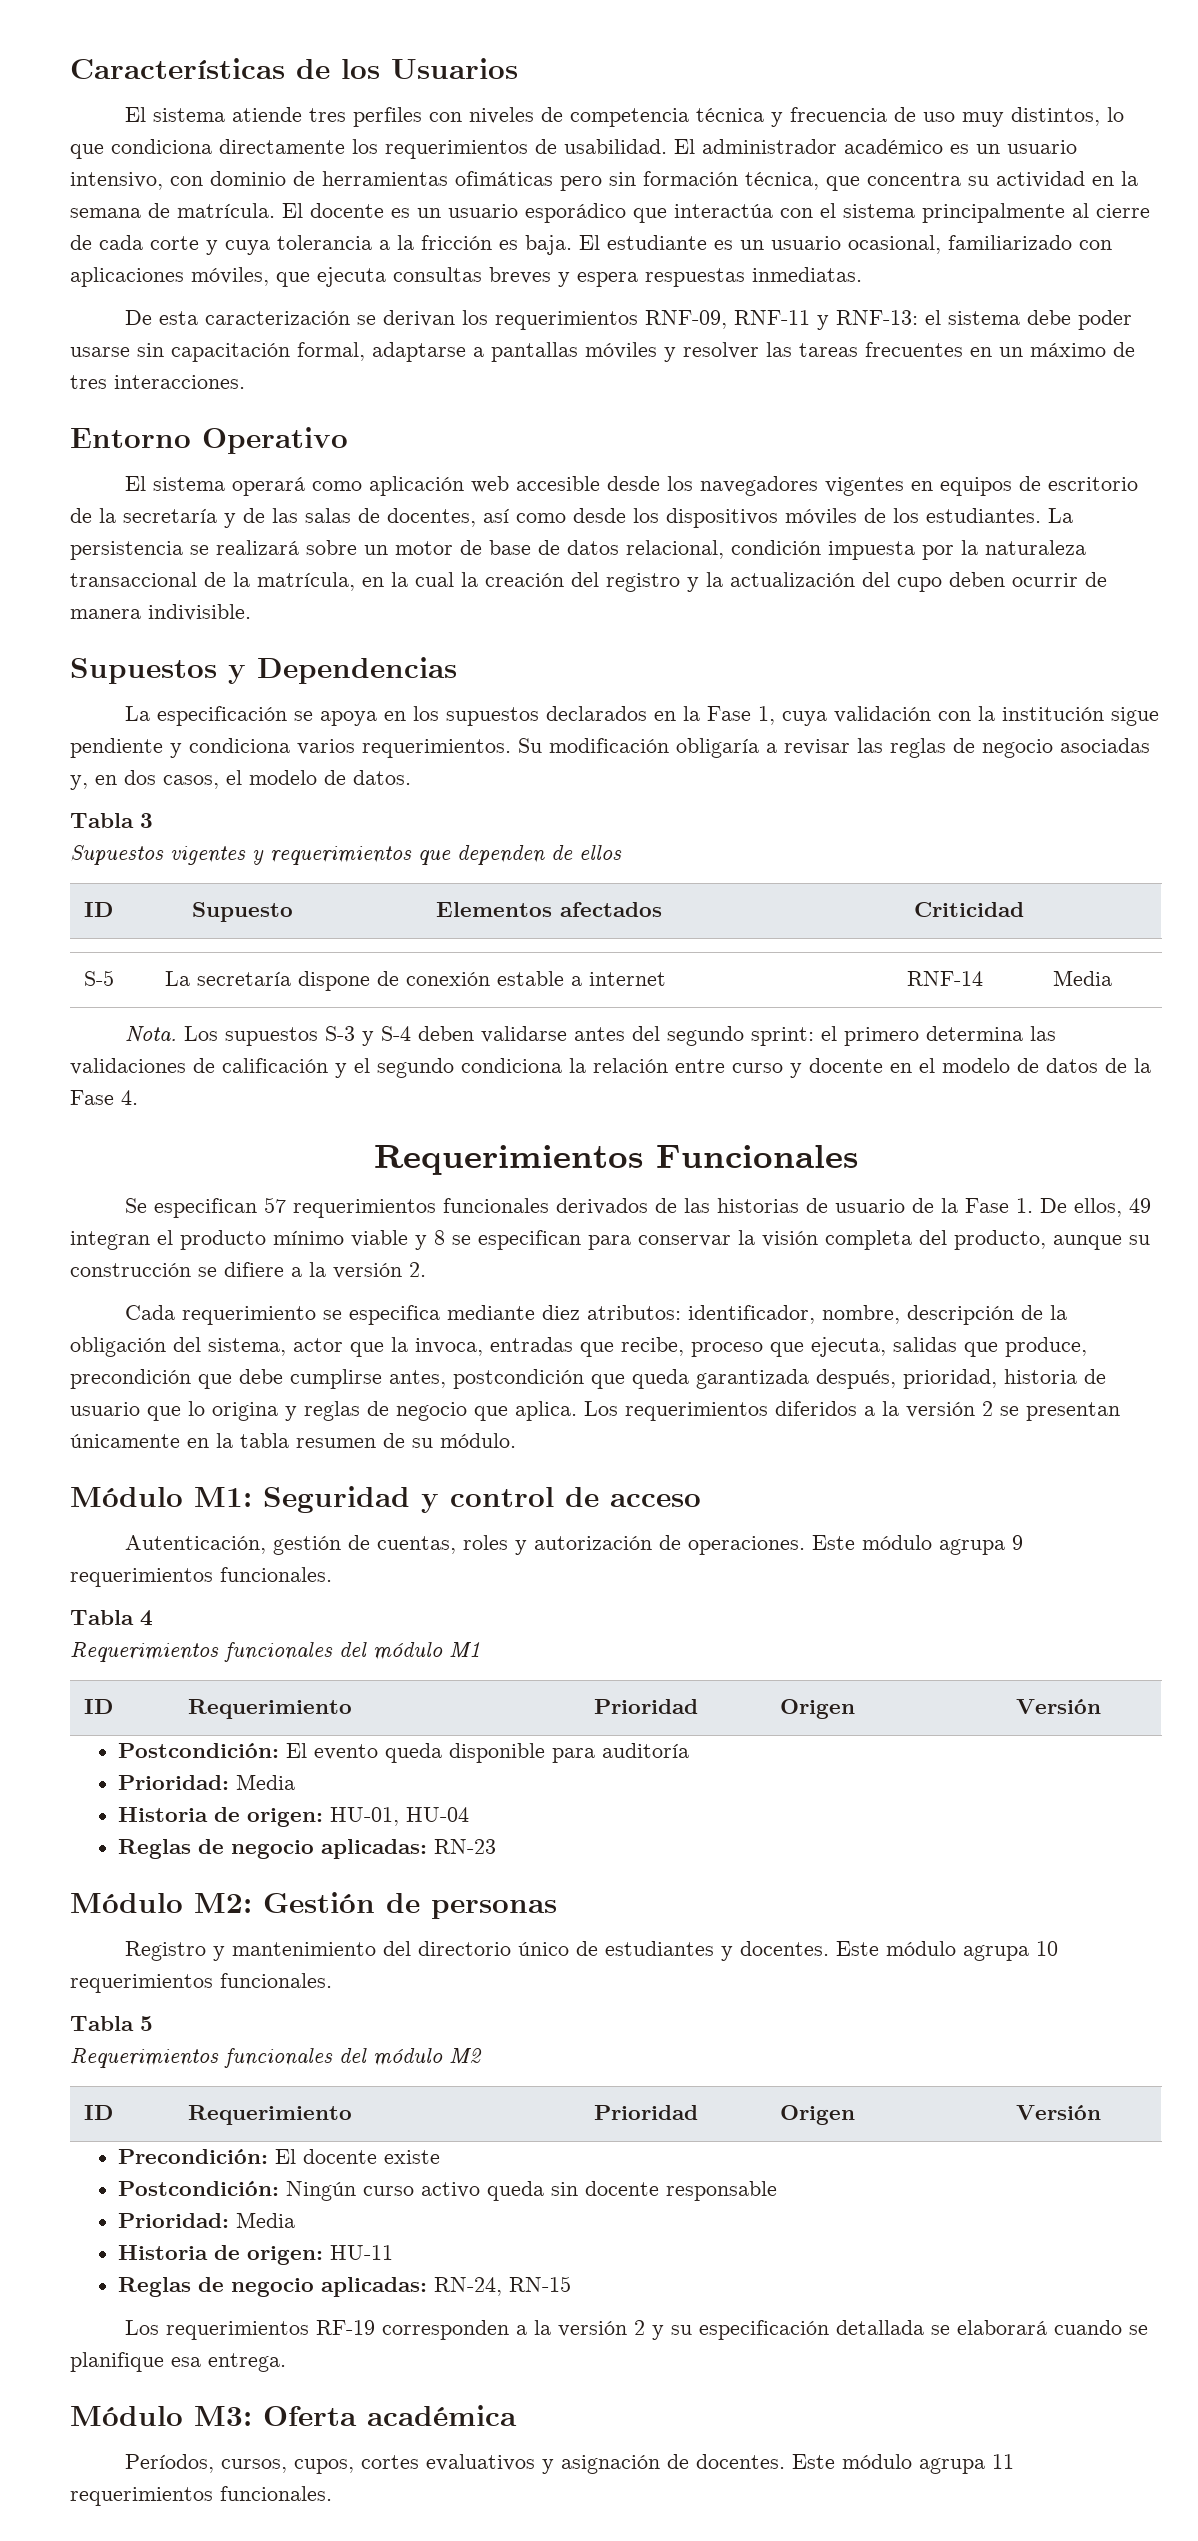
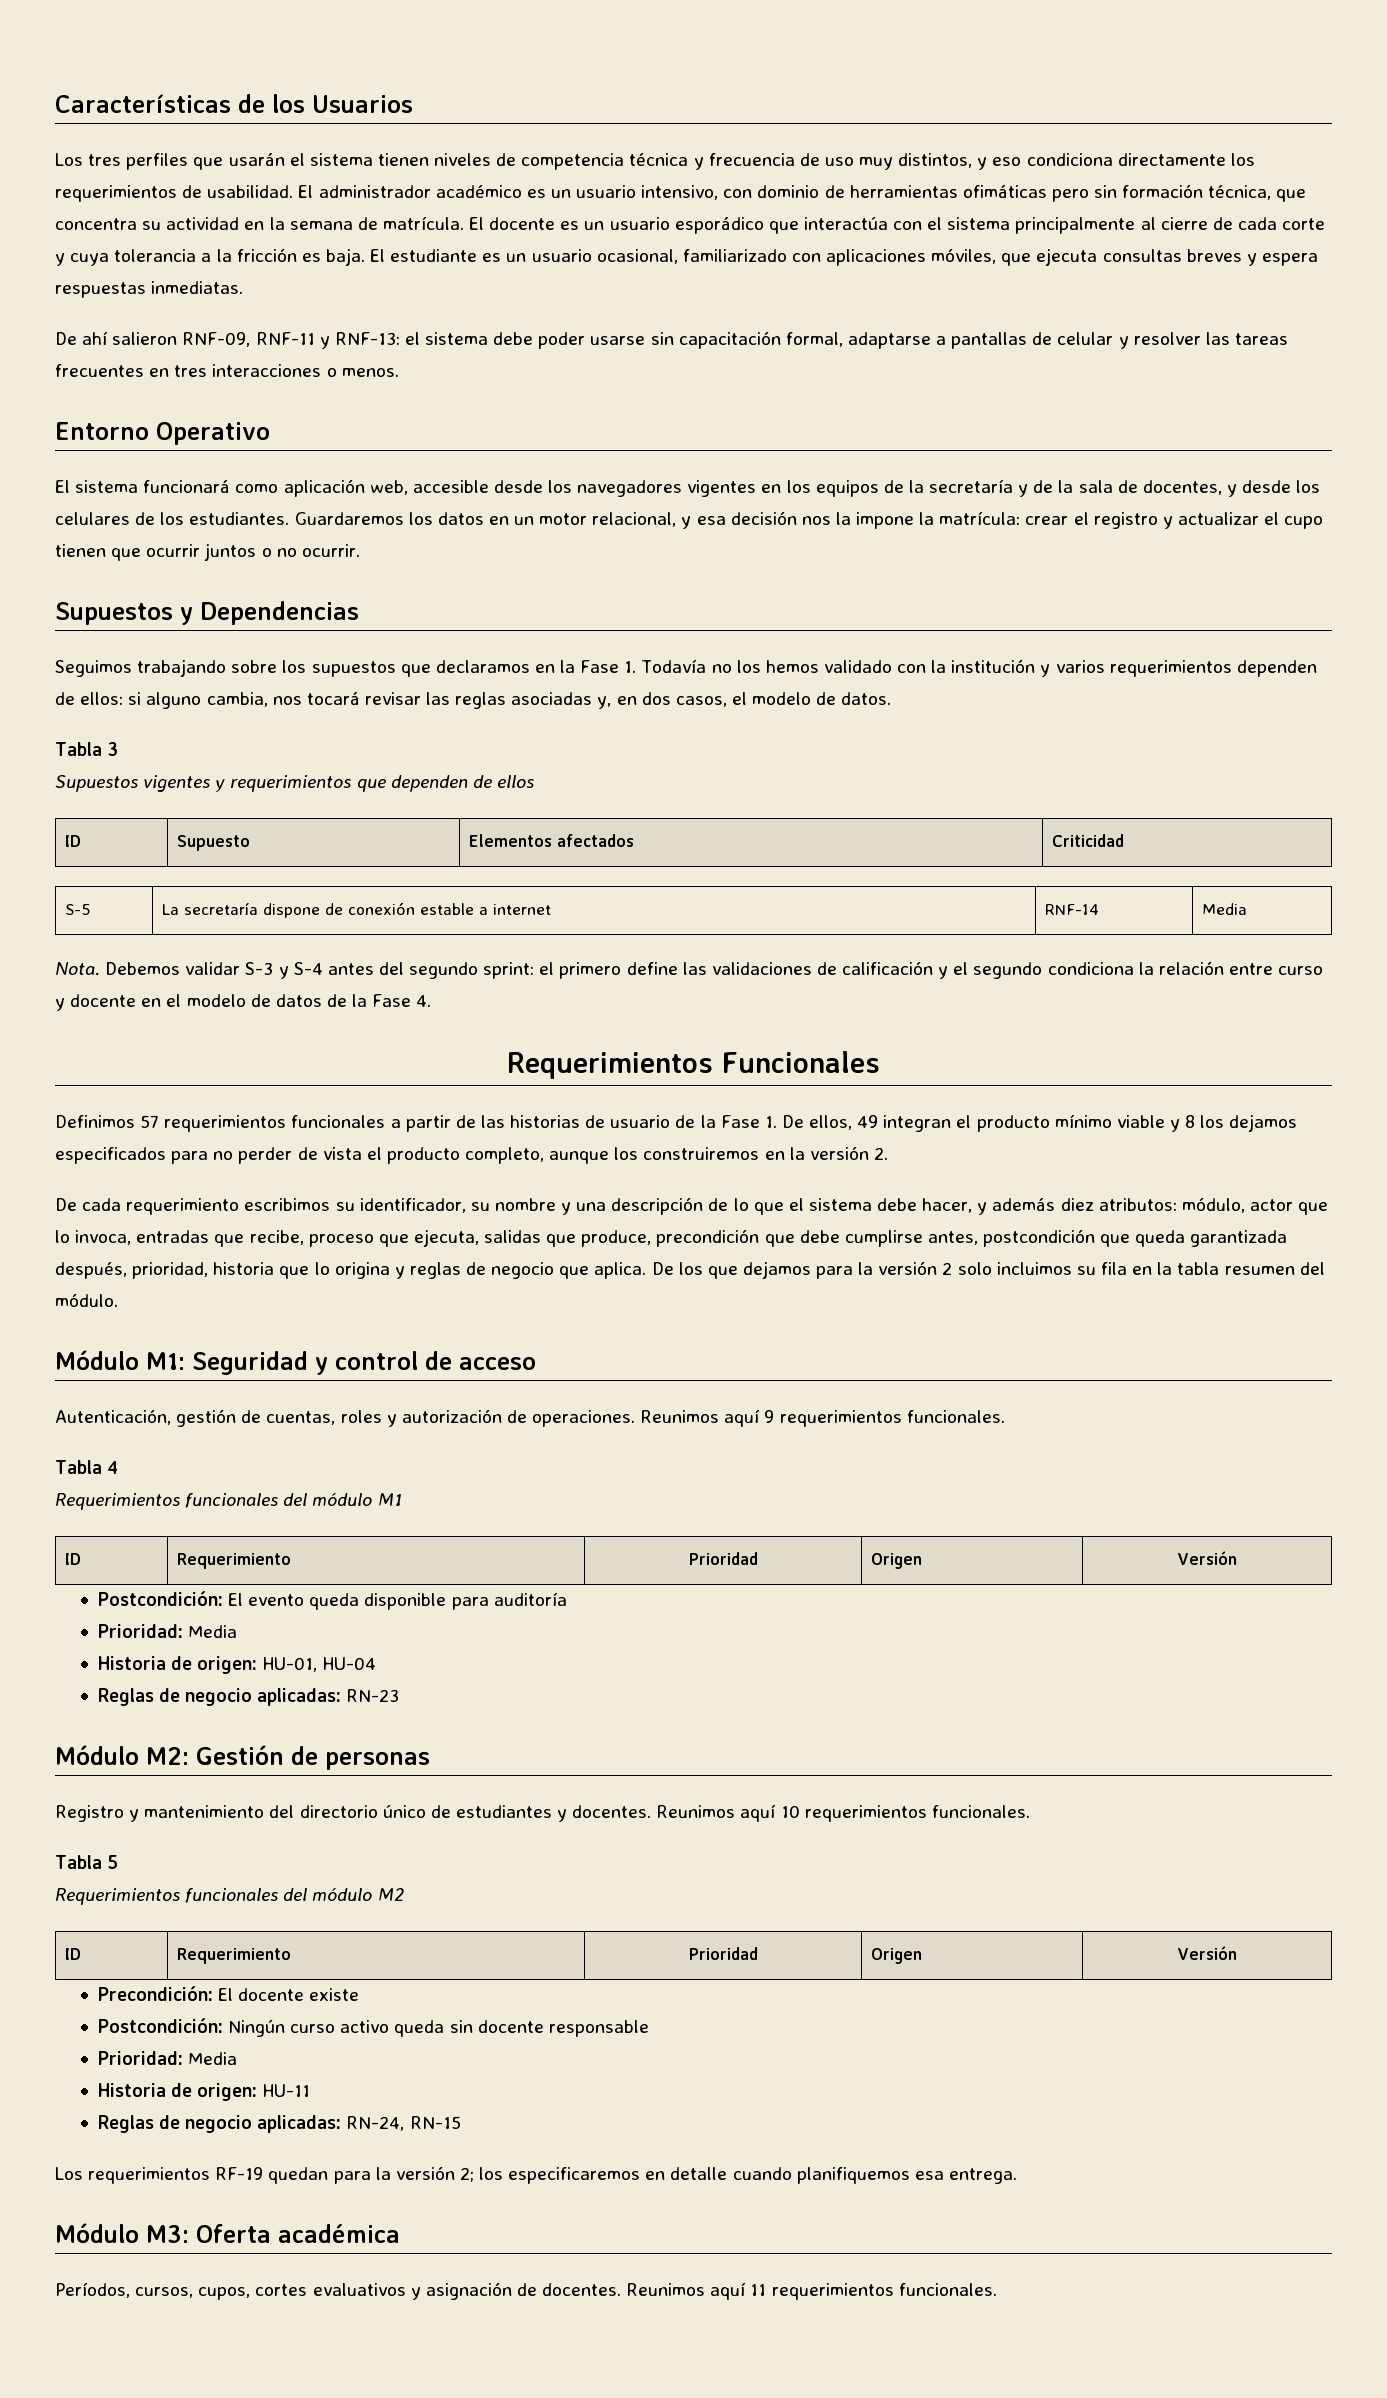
- El sistema atiende tres perfiles con niveles de competencia técnica y frecuencia de uso muy distintos, lo que condiciona directamente los requerimientos de usabilidad.
+ Los tres perfiles que usarán el sistema tienen niveles de competencia técnica y frecuencia de uso muy distintos, y eso condiciona directamente los requerimientos de usabilidad.
- De esta caracterización se derivan los requerimientos RNF-09, RNF-11 y RNF-13: el sistema debe poder usarse sin capacitación formal, adaptarse a pantallas móviles y resolver las tareas frecuentes en un máximo de tres interacciones.
+ De ahí salieron RNF-09, RNF-11 y RNF-13: el sistema debe poder usarse sin capacitación formal, adaptarse a pantallas de celular y resolver las tareas frecuentes en tres interacciones o menos.
- El sistema operará como aplicación web accesible desde los navegadores vigentes en equipos de escritorio de la secretaría y de las salas de docentes, así como desde los dispositivos móviles de los estudiantes. La persistencia se realizará sobre un motor de base de datos relacional, condición impuesta por la naturaleza transaccional de la matrícula, en la cual la creación del registro y la actualización del cupo deben ocurrir de manera indivisible.
+ El sistema funcionará como aplicación web, accesible desde los navegadores vigentes en los equipos de la secretaría y de la sala de docentes, y desde los celulares de los estudiantes. Guardaremos los datos en un motor relacional, y esa decisión nos la impone la matrícula: crear el registro y actualizar el cupo tienen que ocurrir juntos o no ocurrir.
  Supuestos y Dependencias
- La especificación se apoya en los supuestos declarados en la Fase 1, cuya validación con la institución sigue pendiente y condiciona varios requerimientos. Su modificación obligaría a revisar las reglas de negocio asociadas y, en dos casos, el modelo de datos.
+ Seguimos trabajando sobre los supuestos que declaramos en la Fase 1. Todavía no los hemos validado con la institución y varios requerimientos dependen de ellos: si alguno cambia, nos tocará revisar las reglas asociadas y, en dos casos, el modelo de datos.
- Los supuestos S-3 y S-4 deben validarse antes del segundo sprint: el primero determina las validaciones de calificación y el segundo condiciona la relación entre curso y docente en el modelo de datos de la Fase 4.
+ Debemos validar S-3 y S-4 antes del segundo sprint: el primero define las validaciones de calificación y el segundo condiciona la relación entre curso y docente en el modelo de datos de la Fase 4.
- Se especifican 57 requerimientos funcionales derivados de las historias de usuario de la Fase 1. De ellos, 49 integran el producto mínimo viable y 8 se especifican para conservar la visión completa del producto, aunque su construcción se difiere a la versión 2.
- Cada requerimiento se especifica mediante diez atributos: identificador, nombre, descripción de la obligación del sistema, actor que la invoca, entradas que recibe, proceso que ejecuta, salidas que produce, precondición que debe cumplirse antes, postcondición que queda garantizada después, prioridad, historia de usuario que lo origina y reglas de negocio que aplica.
+ Definimos 57 requerimientos funcionales a partir de las historias de usuario de la Fase 1. De ellos, 49 integran el producto mínimo viable y 8 los dejamos especificados para no perder de vista el producto completo, aunque los construiremos en la versión 2.
+ De cada requerimiento escribimos su identificador, su nombre y una descripción de lo que el sistema debe hacer, y además diez atributos: módulo, actor que lo invoca, entradas que recibe, proceso que ejecuta, salidas que produce, precondición que debe cumplirse antes, postcondición que queda garantizada después, prioridad, historia que lo origina y reglas de negocio que aplica.
- Los requerimientos diferidos a la versión 2 se presentan únicamente en la tabla resumen de su módulo.
+ De los que dejamos para la versión 2 solo incluimos su fila en la tabla resumen del módulo.
- Este módulo agrupa 9 requerimientos funcionales.
+ Reunimos aquí 9 requerimientos funcionales.
- Este módulo agrupa 10 requerimientos funcionales.
+ Reunimos aquí 10 requerimientos funcionales.
- Los requerimientos RF-19 corresponden a la versión 2 y su especificación detallada se elaborará cuando se planifique esa entrega.
+ Los requerimientos RF-19 quedan para la versión 2; los especificaremos en detalle cuando planifiquemos esa entrega.
- Este módulo agrupa 11 requerimientos funcionales.
+ Reunimos aquí 11 requerimientos funcionales.

